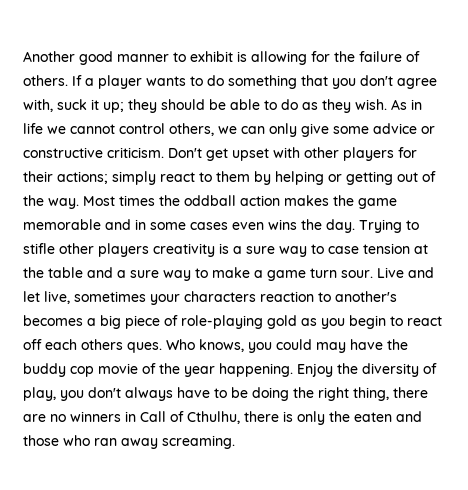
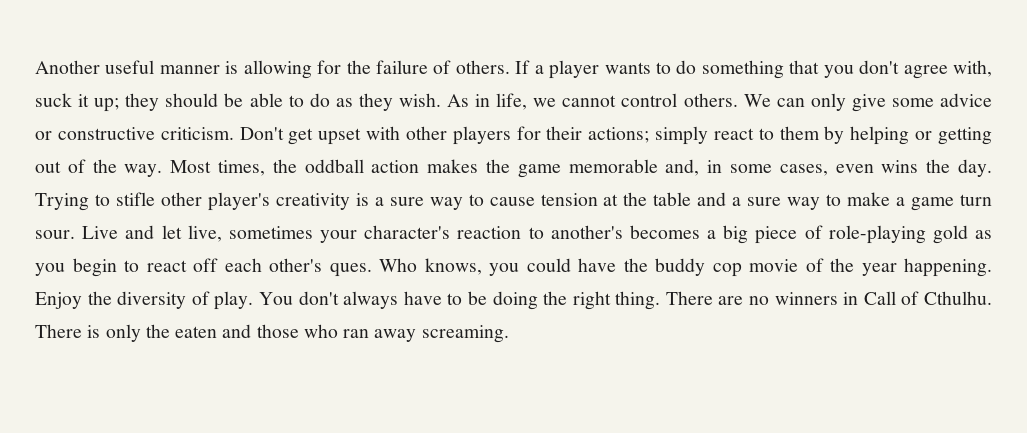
- Another good manner to exhibit is allowing for the failure of others.
+ Another useful manner is allowing for the failure of others.
- As in life we cannot control others, we can only give some advice or constructive criticism.
+ As in life, we cannot control others. We can only give some advice or constructive criticism.
- Most times the oddball action makes the game memorable and in some cases even wins the day.
+ Most times, the oddball action makes the game memorable and, in some cases, even wins the day.
- Trying to stifle other players creativity is a sure way to case tension at the table and a sure way to make a game turn sour.
+ Trying to stifle other player's creativity is a sure way to cause tension at the table and a sure way to make a game turn sour.
- Live and let live, sometimes your characters reaction to another's becomes a big piece of role-playing gold as you begin to react off each others ques.
+ Live and let live, sometimes your character's reaction to another's becomes a big piece of role-playing gold as you begin to react off each other's ques.
- Who knows, you could may have the buddy cop movie of the year happening.
+ Who knows, you could have the buddy cop movie of the year happening.
- Enjoy the diversity of play, you don't always have to be doing the right thing, there are no winners in Call of Cthulhu, there is only the eaten and those who ran away screaming.
+ Enjoy the diversity of play. You don't always have to be doing the right thing. There are no winners in Call of Cthulhu. There is only the eaten and those who ran away screaming.

